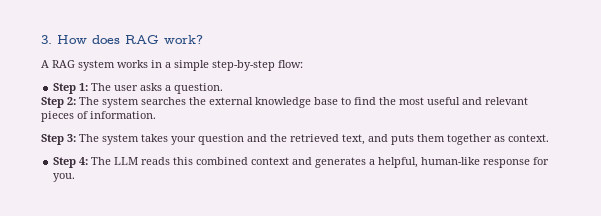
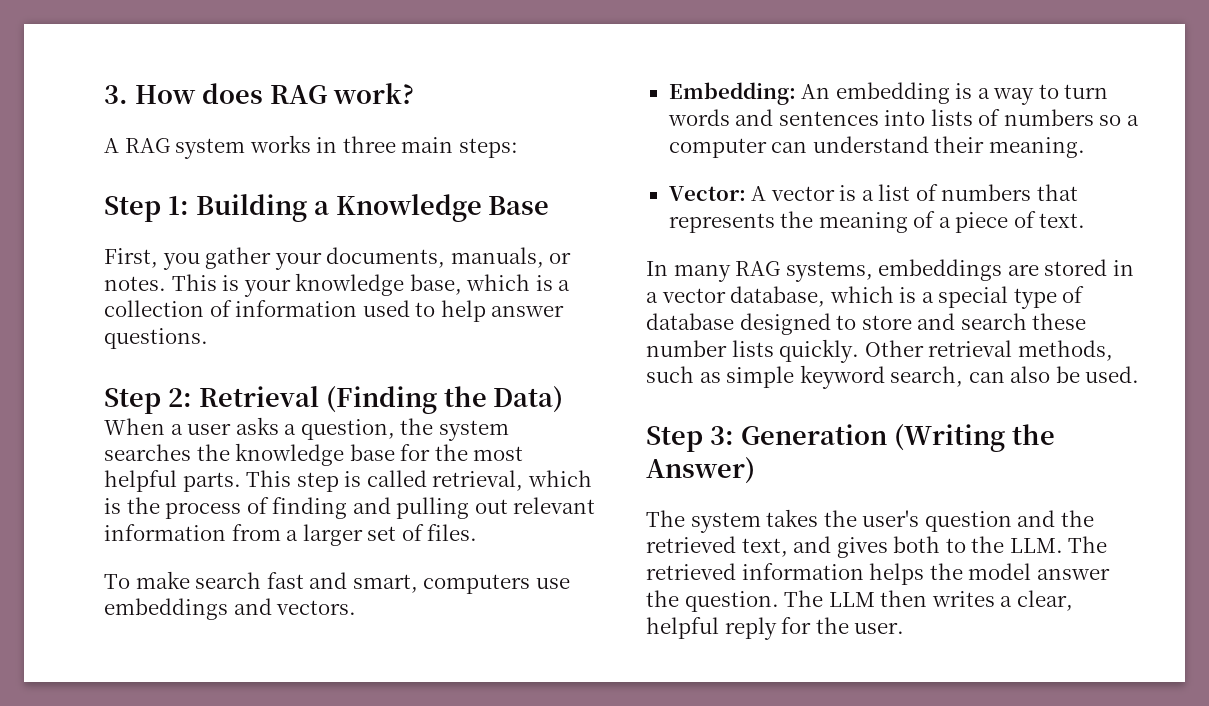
- A RAG system works in a simple step-by-step flow:
- Step 1: The user asks a question.
- Step 2: The system searches the external knowledge base to find the most useful and relevant pieces of information.
- Step 3: The system takes your question and the retrieved text, and puts them together as context.
- Step 4: The LLM reads this combined context and generates a helpful, human-like response for you.
+ A RAG system works in three main steps:
+ Step 1: Building a Knowledge Base
+ First, you gather your documents, manuals, or notes. This is your knowledge base, which is a collection of information used to help answer questions.
+ Step 2: Retrieval (Finding the Data)
+ When a user asks a question, the system searches the knowledge base for the most helpful parts. This step is called retrieval, which is the process of finding and pulling out relevant information from a larger set of files.
+ To make search fast and smart, computers use embeddings and vectors.
+ Embedding: An embedding is a way to turn words and sentences into lists of numbers so a computer can understand their meaning.
+ Vector: A vector is a list of numbers that represents the meaning of a piece of text.
+ In many RAG systems, embeddings are stored in a vector database, which is a special type of database designed to store and search these number lists quickly. Other retrieval methods, such as simple keyword search, can also be used.
+ Step 3: Generation (Writing the Answer)
+ The system takes the user's question and the retrieved text, and gives both to the LLM. The retrieved information helps the model answer the question. The LLM then writes a clear, helpful reply for the user.

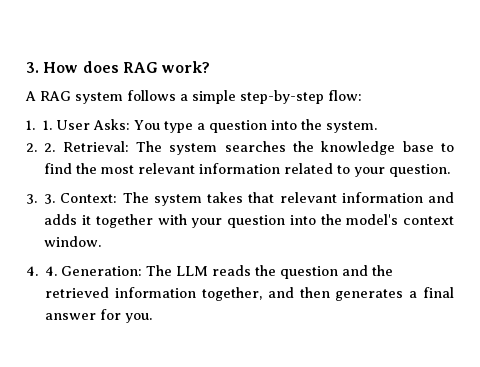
- A RAG system works in three main steps:
- Step 1: Building a Knowledge Base
- First, you gather your documents, manuals, or notes. This is your knowledge base, which is a collection of information used to help answer questions.
- Step 2: Retrieval (Finding the Data)
- When a user asks a question, the system searches the knowledge base for the most helpful parts. This step is called retrieval, which is the process of finding and pulling out relevant information from a larger set of files.
- To make search fast and smart, computers use embeddings and vectors.
- Embedding: An embedding is a way to turn words and sentences into lists of numbers so a computer can understand their meaning.
- Vector: A vector is a list of numbers that represents the meaning of a piece of text.
- In many RAG systems, embeddings are stored in a vector database, which is a special type of database designed to store and search these number lists quickly. Other retrieval methods, such as simple keyword search, can also be used.
- Step 3: Generation (Writing the Answer)
- The system takes the user's question and the retrieved text, and gives both to the LLM. The retrieved information helps the model answer the question. The LLM then writes a clear, helpful reply for the user.
+ A RAG system follows a simple step-by-step flow:
+ 1. 1. User Asks: You type a question into the system.
+ 2. 2. Retrieval: The system searches the knowledge base to find the most relevant information related to your question.
+ 3. 3. Context: The system takes that relevant information and adds it together with your question into the model's context window.
+ 4. 4. Generation: The LLM reads the question and the retrieved information together, and then generates a final answer for you.

